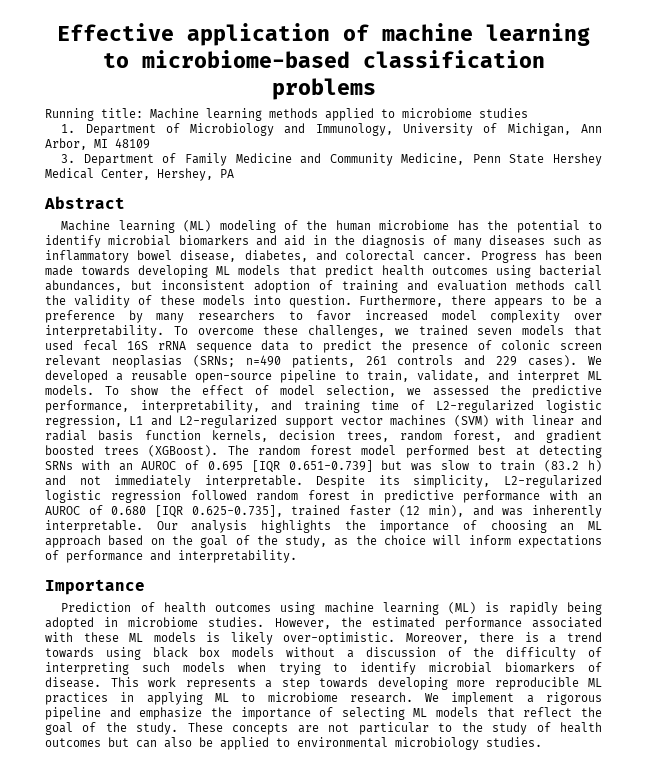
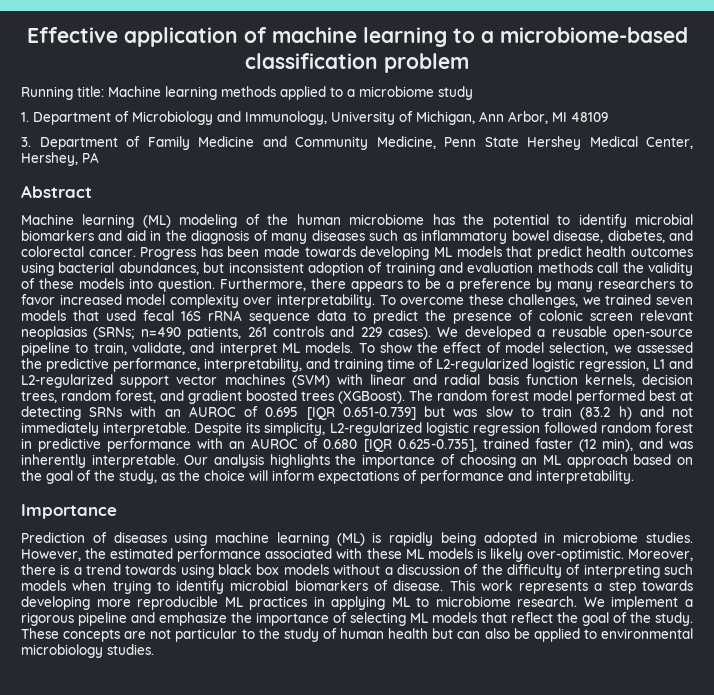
- Effective application of machine learning to microbiome-based classification problems
+ Effective application of machine learning to a microbiome-based classification problem
- Running title: Machine learning methods applied to microbiome studies
+ Running title: Machine learning methods applied to a microbiome study
- Prediction of health outcomes using machine learning (ML) is rapidly being adopted in microbiome studies.
+ Prediction of diseases using machine learning (ML) is rapidly being adopted in microbiome studies.
- These concepts are not particular to the study of health outcomes but can also be applied to environmental microbiology studies.
+ These concepts are not particular to the study of human health but can also be applied to environmental microbiology studies.

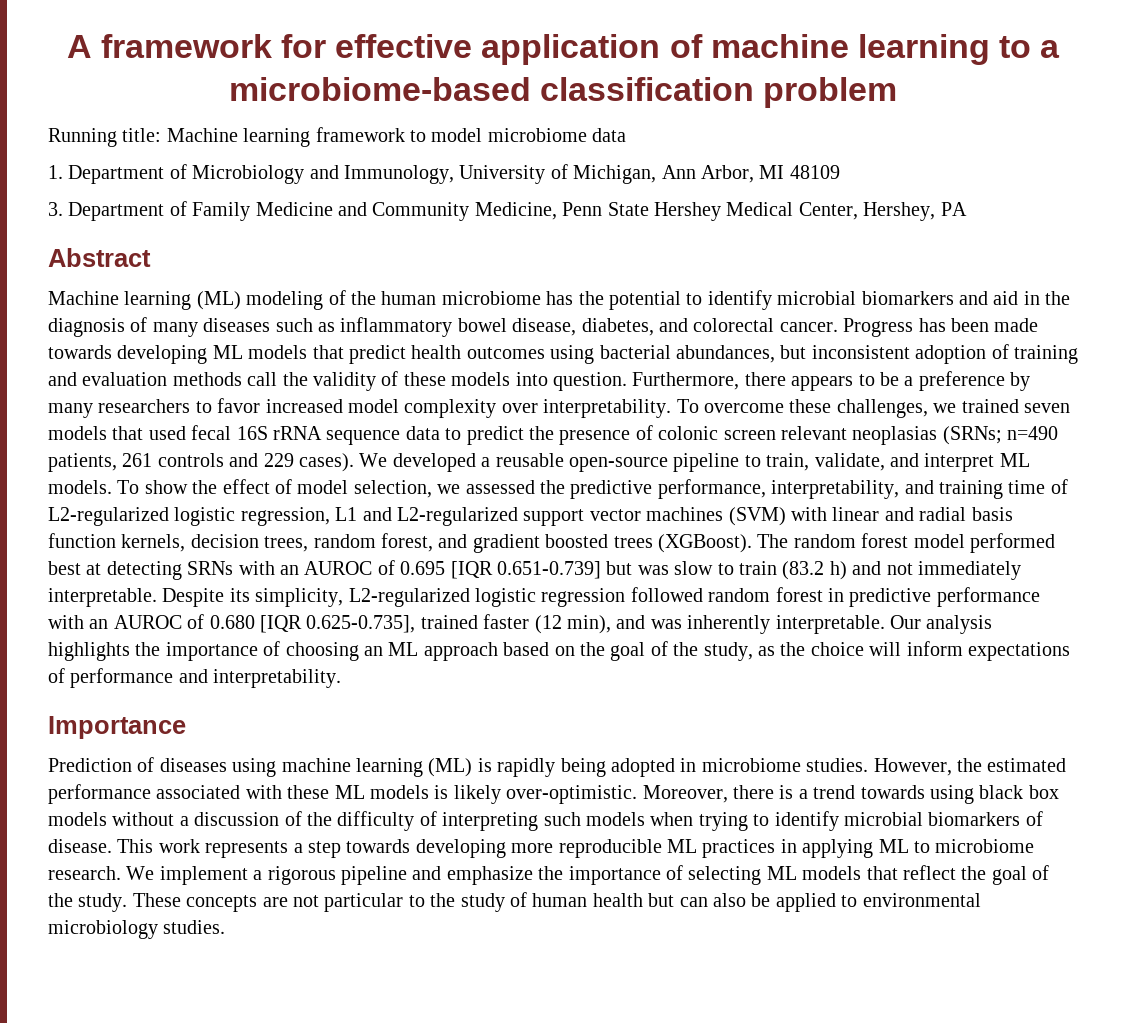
- Effective application of machine learning to a microbiome-based classification problem
+ A framework for effective application of machine learning to a microbiome-based classification problem
- Running title: Machine learning methods applied to a microbiome study
+ Running title: Machine learning framework to model microbiome data

